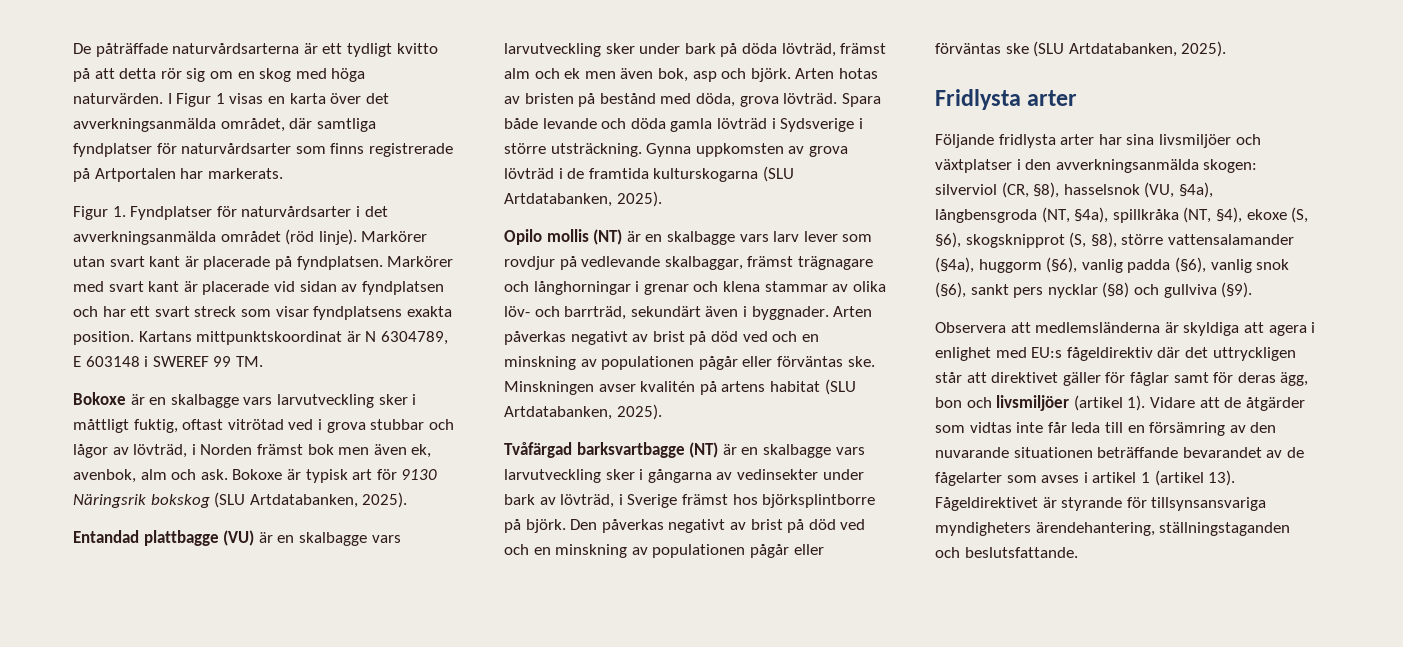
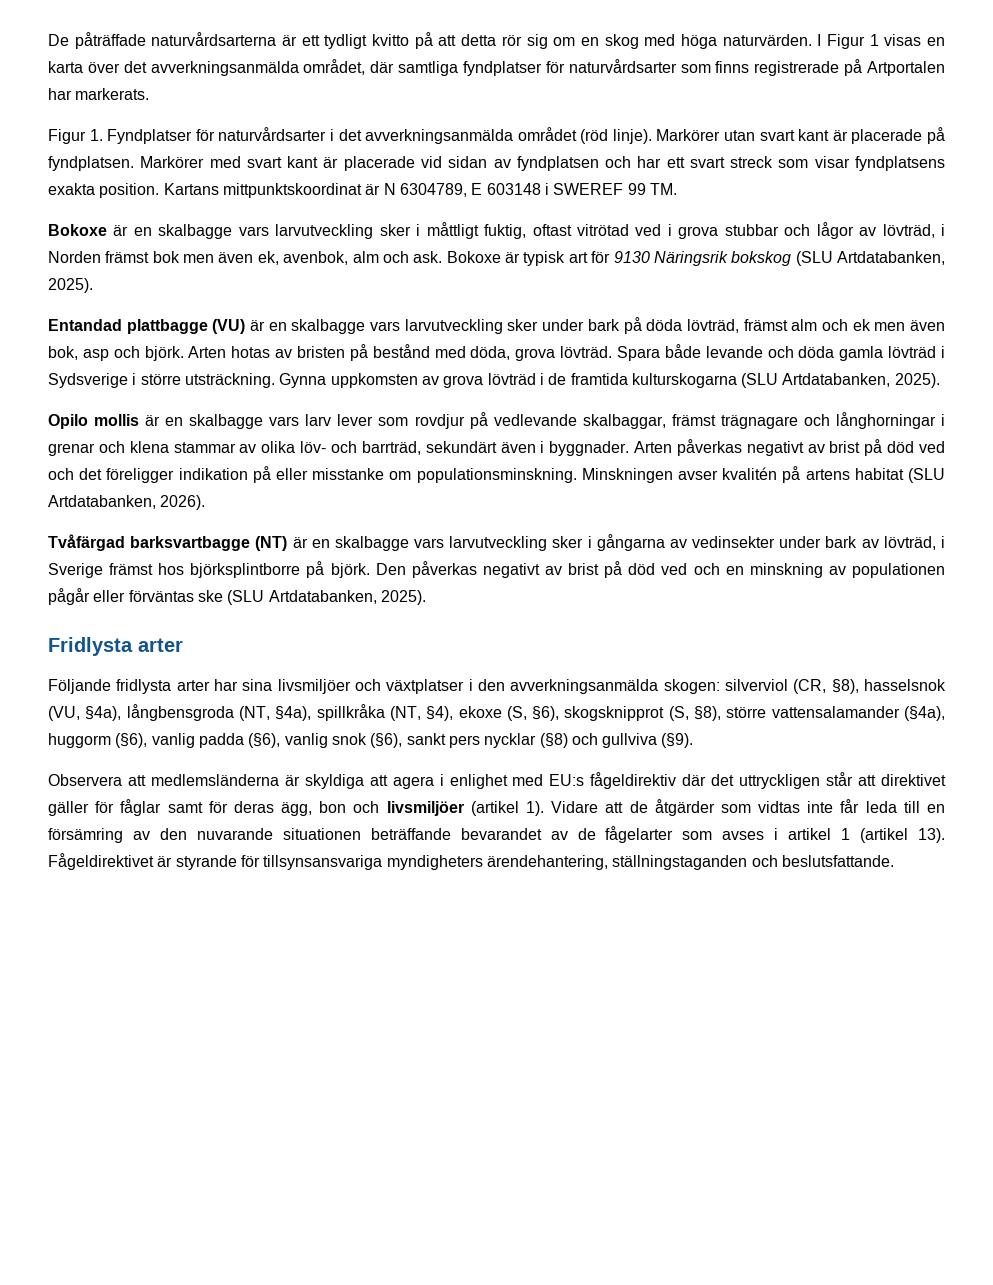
- Opilo mollis (NT) är en skalbagge vars larv lever som rovdjur på vedlevande skalbaggar, främst trägnagare och långhorningar i grenar och klena stammar av olika löv- och barrträd, sekundärt även i byggnader.
+ Opilo mollis är en skalbagge vars larv lever som rovdjur på vedlevande skalbaggar, främst trägnagare och långhorningar i grenar och klena stammar av olika löv- och barrträd, sekundärt även i byggnader.
- Arten påverkas negativt av brist på död ved och en minskning av populationen pågår eller förväntas ske.
+ Arten påverkas negativt av brist på död ved och det föreligger indikation på eller misstanke om populationsminskning.
- Minskningen avser kvalitén på artens habitat (SLU Artdatabanken, 2025).
+ Minskningen avser kvalitén på artens habitat (SLU Artdatabanken, 2026).

